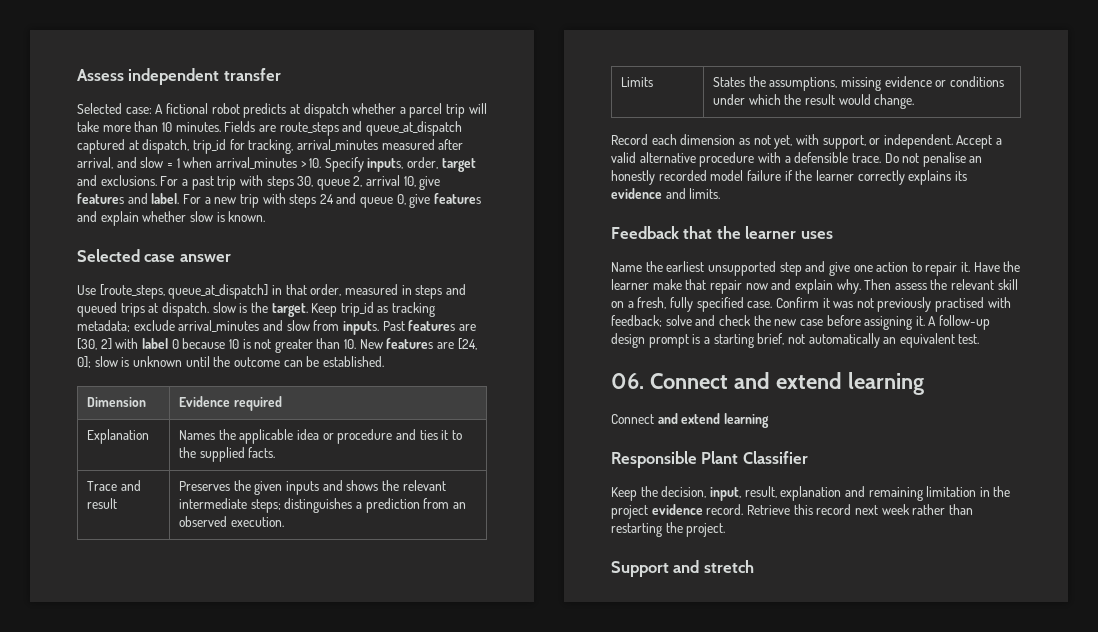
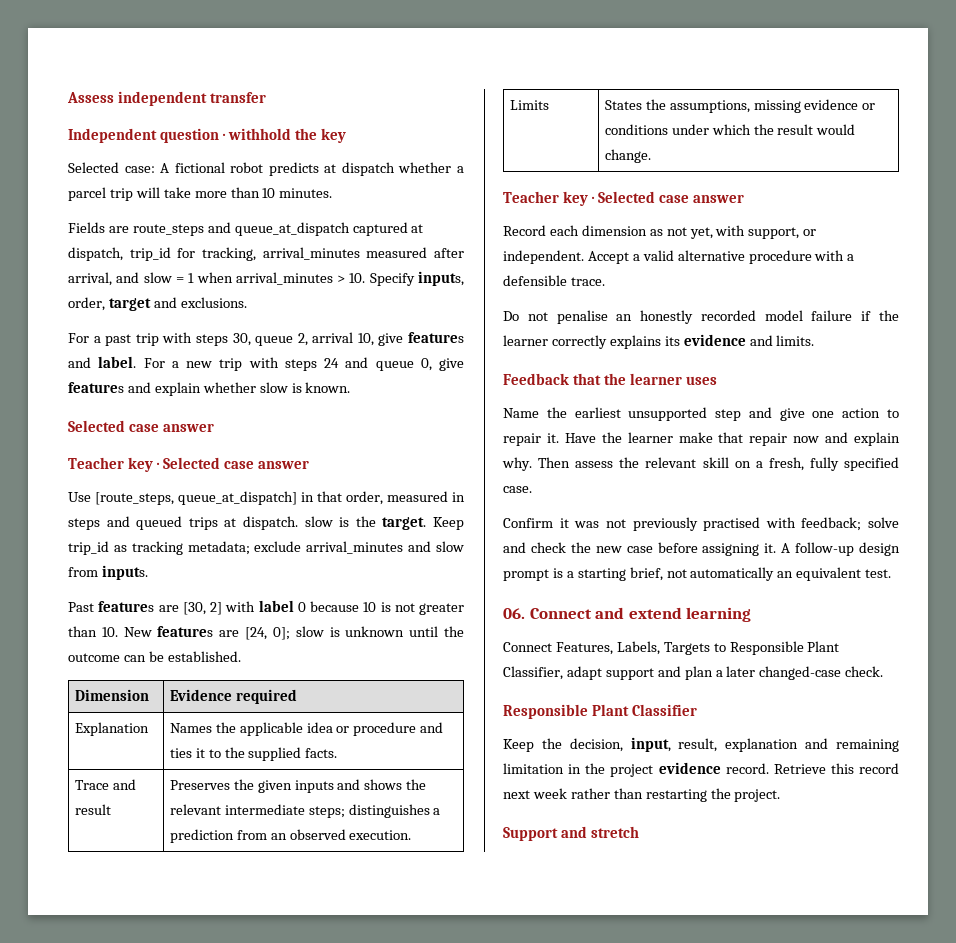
+ Independent question · withhold the key
- A fictional robot predicts at dispatch whether a parcel trip will take more than 10 minutes. Fields are route_steps and queue_at_dispatch captured at dispatch, trip_id for tracking, arrival_minutes measured after arrival, and slow = 1 when arrival_minutes > 10. Specify inputs, order, target and exclusions. For a past trip with steps 30, queue 2, arrival 10, give features and label.
+ A fictional robot predicts at dispatch whether a parcel trip will take more than 10 minutes.
+ Fields are route_steps and queue_at_dispatch captured at dispatch, trip_id for tracking, arrival_minutes measured after arrival, and slow = 1 when arrival_minutes > 10. Specify inputs, order, target and exclusions.
+ For a past trip with steps 30, queue 2, arrival 10, give features and label.
  For a new trip with steps 24 and queue 0, give features and explain whether slow is known.
  Selected case answer
+ Teacher key · Selected case answer
- Keep trip_id as tracking metadata; exclude arrival_minutes and slow from inputs. Past features are [30, 2] with label 0 because 10 is not greater than 10. New features are [24, 0]; slow is unknown until the outcome can be established.
+ Keep trip_id as tracking metadata; exclude arrival_minutes and slow from inputs.
+ Past features are [30, 2] with label 0 because 10 is not greater than 10. New features are [24, 0]; slow is unknown until the outcome can be established.
  Limits | States the assumptions, missing evidence or conditions under which the result would change.
+ Teacher key · Selected case answer
- Accept a valid alternative procedure with a defensible trace. Do not penalise an honestly recorded model failure if the learner correctly explains its evidence and limits.
+ Accept a valid alternative procedure with a defensible trace.
+ Do not penalise an honestly recorded model failure if the learner correctly explains its evidence and limits.
- Then assess the relevant skill on a fresh, fully specified case. Confirm it was not previously practised with feedback; solve and check the new case before assigning it.
+ Then assess the relevant skill on a fresh, fully specified case.
+ Confirm it was not previously practised with feedback; solve and check the new case before assigning it.
  06. Connect and extend learning
- Connect and extend learning
+ Connect Features, Labels, Targets to Responsible Plant Classifier, adapt support and plan a later changed-case check.

